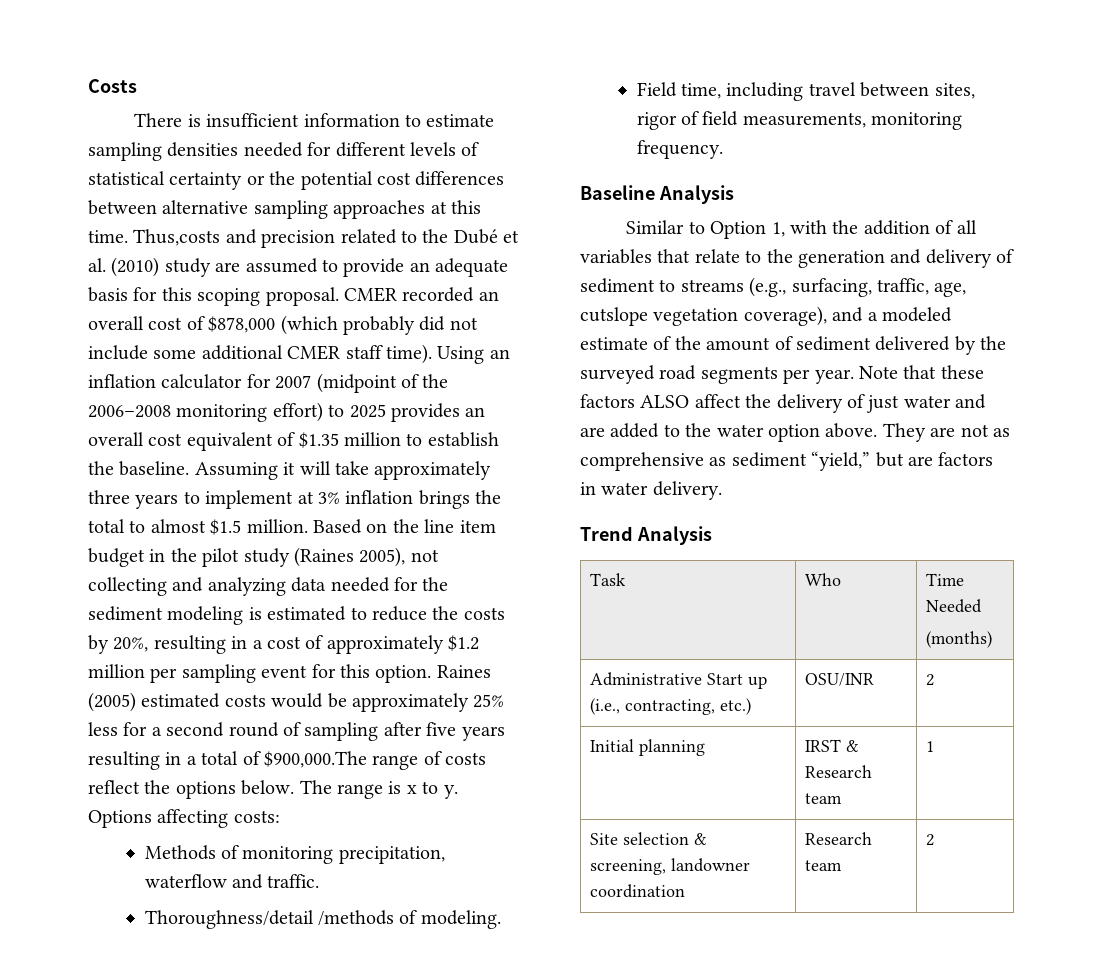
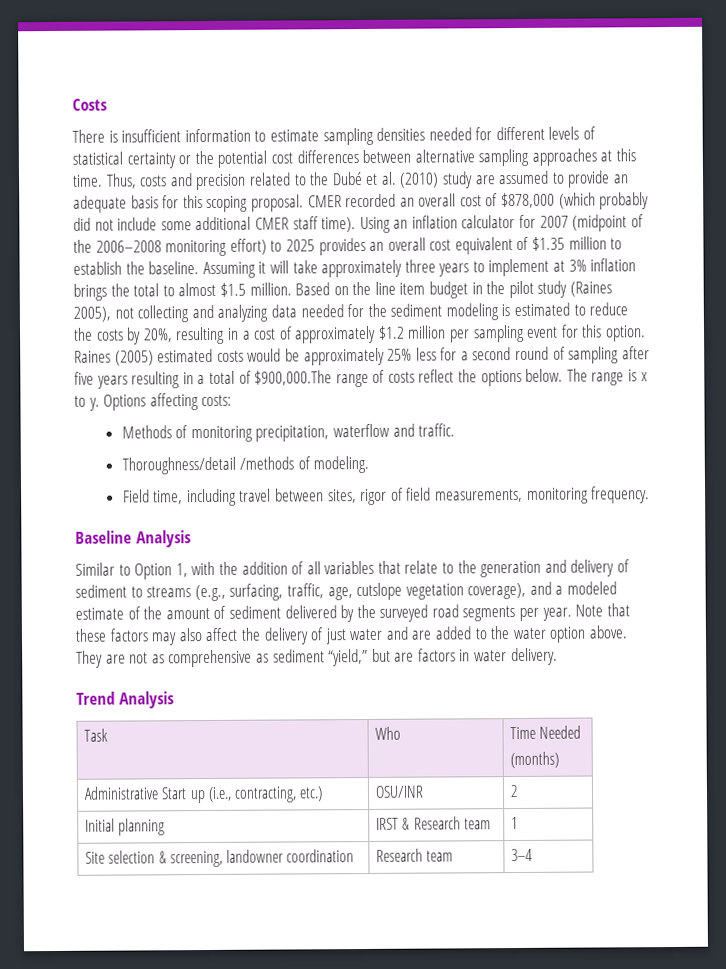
- Thus,costs and precision related to the Dubé et al. (2010) study are assumed to provide an adequate basis for this scoping proposal.
+ Thus, costs and precision related to the Dubé et al. (2010) study are assumed to provide an adequate basis for this scoping proposal.
- Note that these factors ALSO affect the delivery of just water and are added to the water option above.
+ Note that these factors may also affect the delivery of just water and are added to the water option above.
- Site selection & screening, landowner coordination | Research team | 2
+ Site selection & screening, landowner coordination | Research team | 3–4

